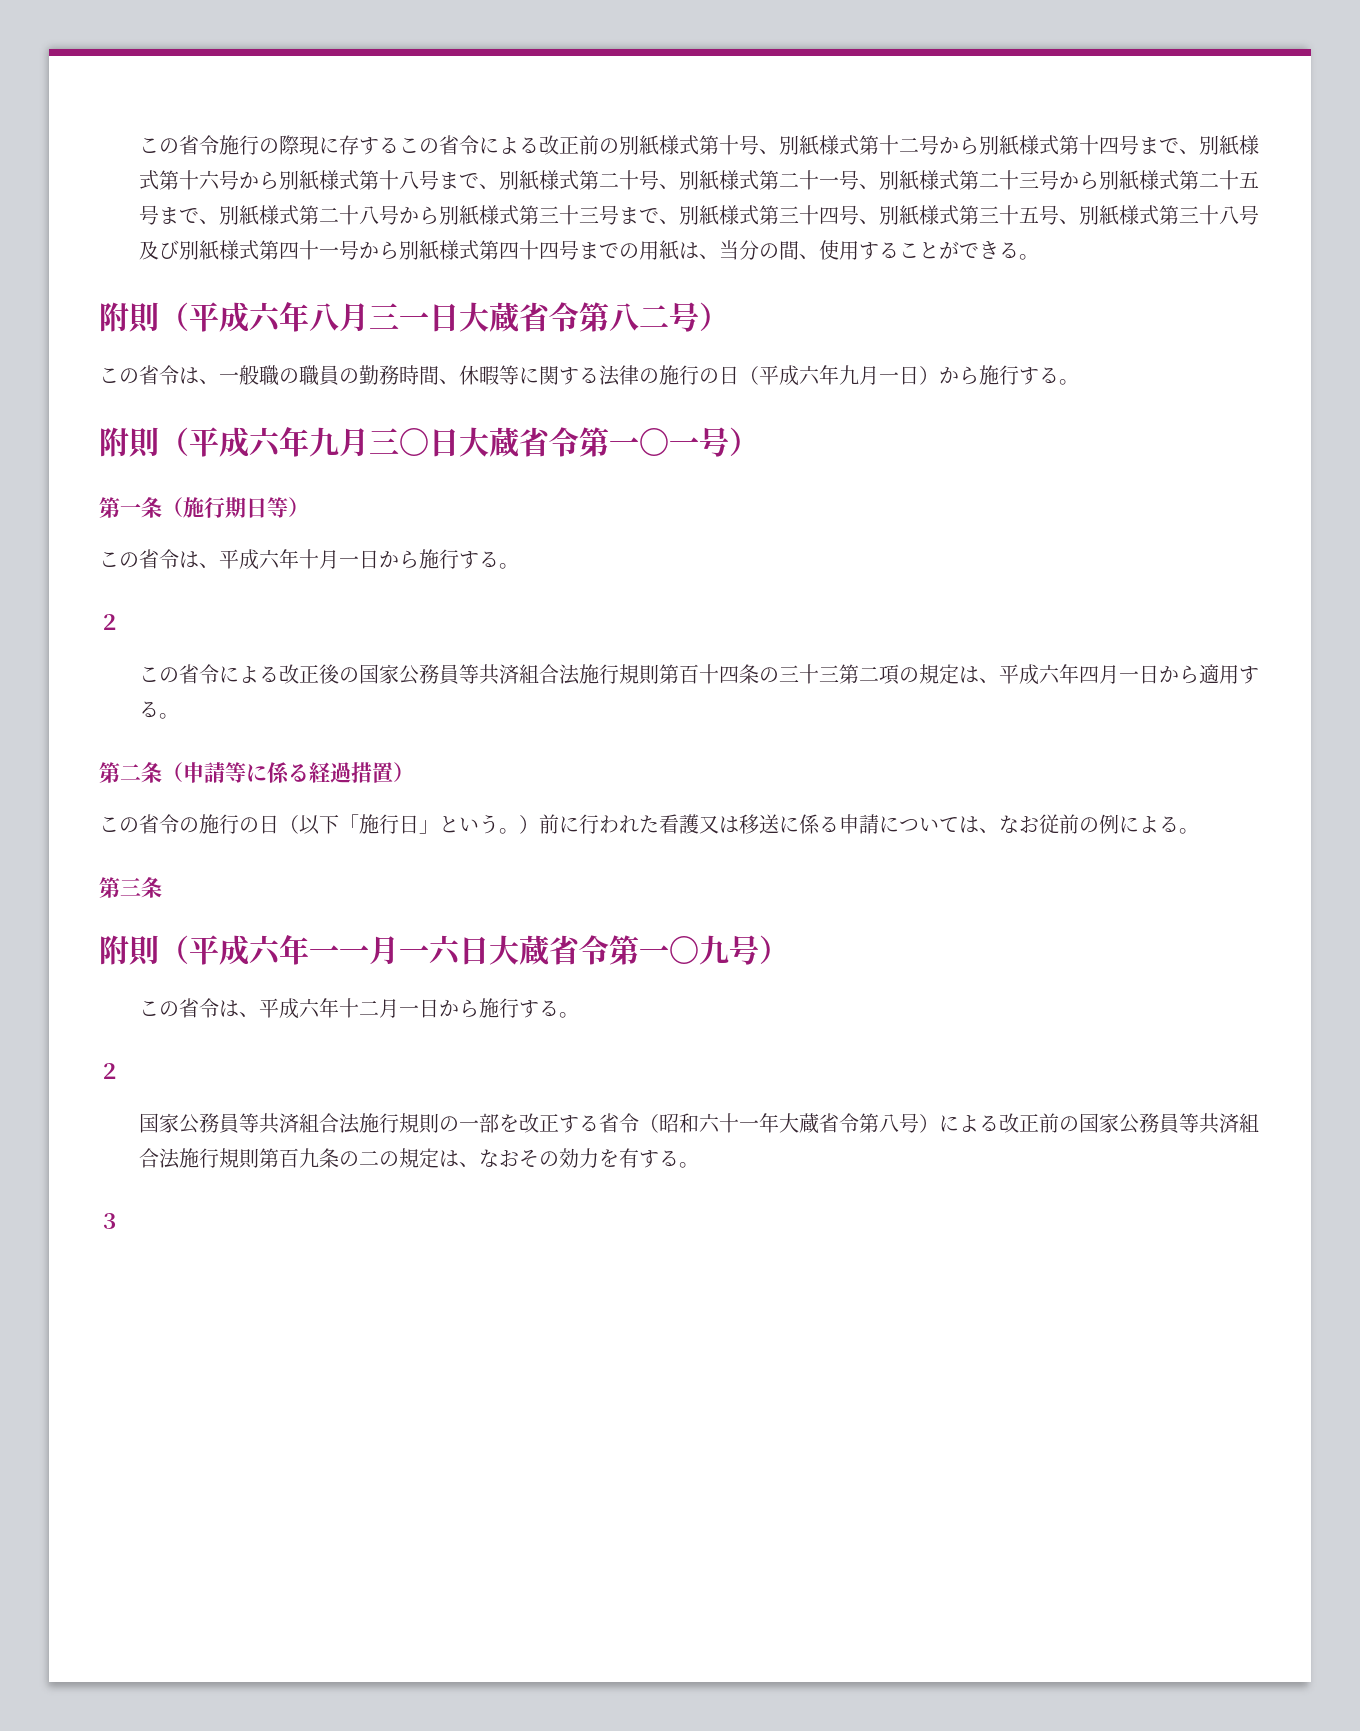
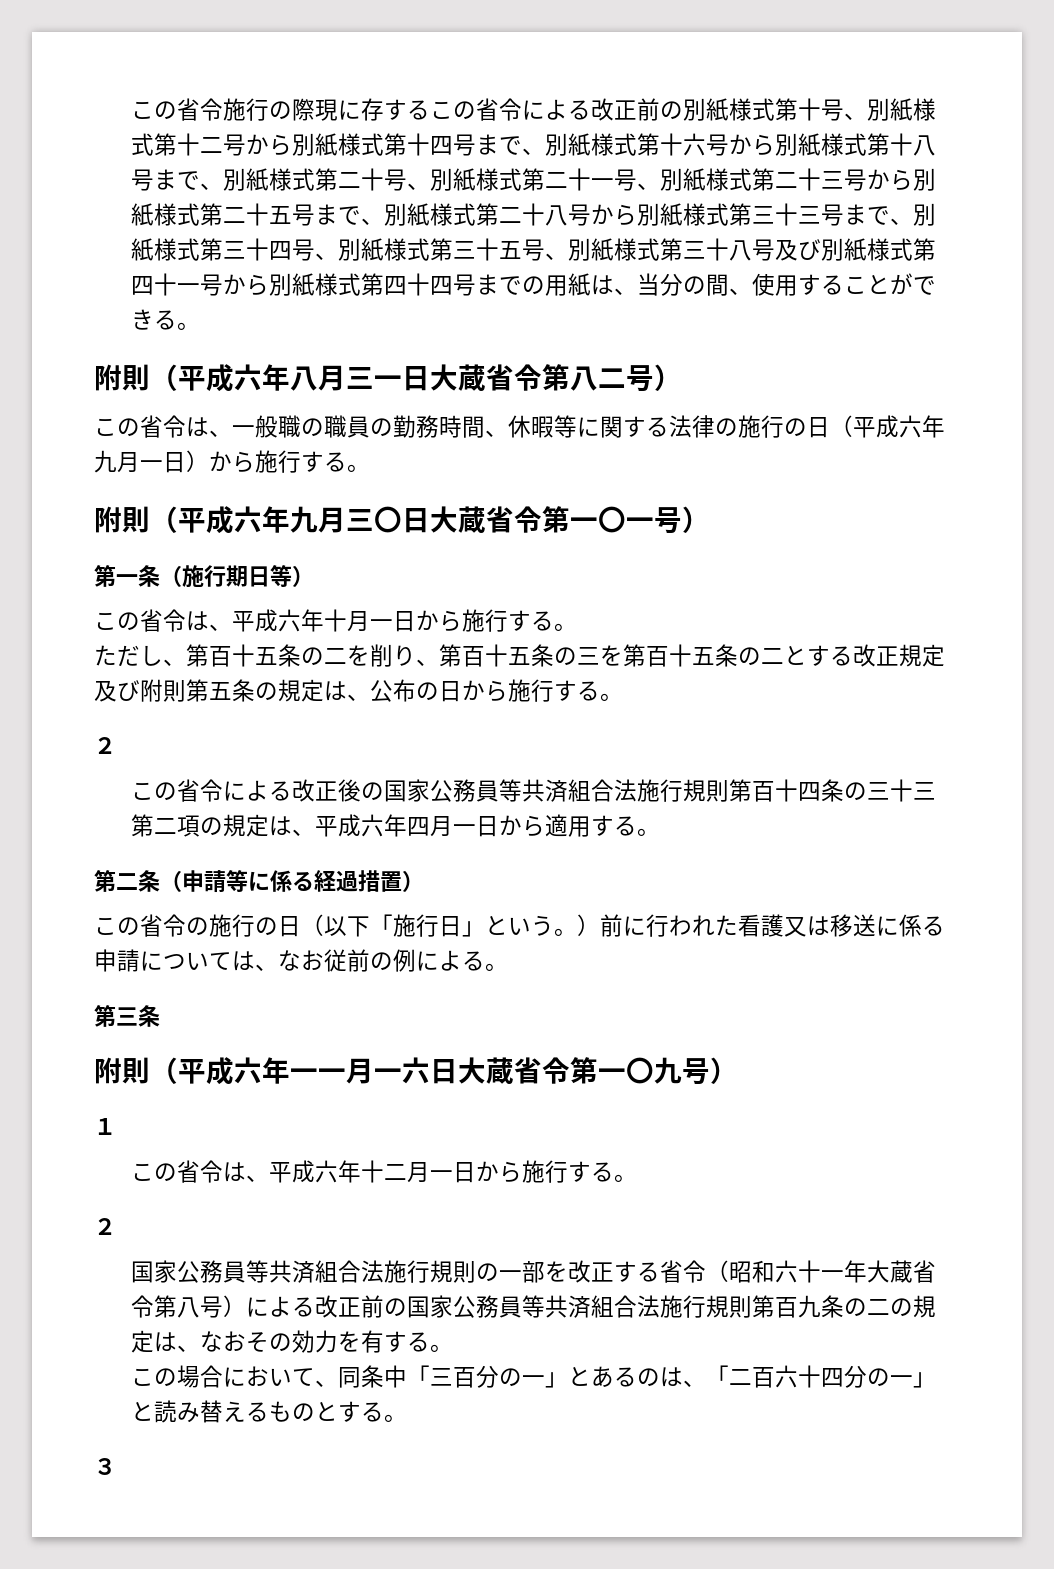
+ ただし、第百十五条の二を削り、第百十五条の三を第百十五条の二とする改正規定及び附則第五条の規定は、公布の日から施行する。
+ １
+ この場合において、同条中「三百分の一」とあるのは、「二百六十四分の一」と読み替えるものとする。

